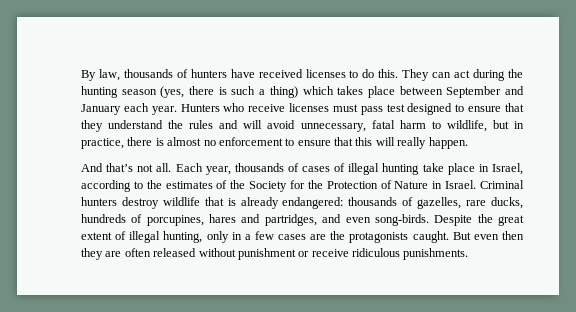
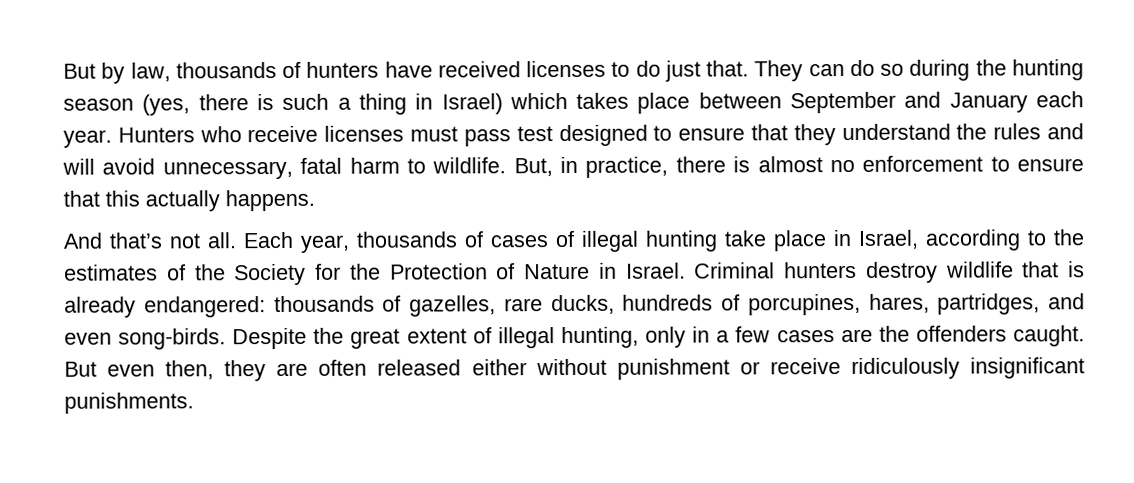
- By law, thousands of hunters have received licenses to do this. They can act during the hunting season (yes, there is such a thing) which takes place between September and January each year.
+ But by law, thousands of hunters have received licenses to do just that. They can do so during the hunting season (yes, there is such a thing in Israel) which takes place between September and January each year.
- Hunters who receive licenses must pass test designed to ensure that they understand the rules and will avoid unnecessary, fatal harm to wildlife, but in practice, there is almost no enforcement to ensure that this will really happen.
+ Hunters who receive licenses must pass test designed to ensure that they understand the rules and will avoid unnecessary, fatal harm to wildlife. But, in practice, there is almost no enforcement to ensure that this actually happens.
- Criminal hunters destroy wildlife that is already endangered: thousands of gazelles, rare ducks, hundreds of porcupines, hares and partridges, and even song-birds.
+ Criminal hunters destroy wildlife that is already endangered: thousands of gazelles, rare ducks, hundreds of porcupines, hares, partridges, and even song-birds.
- Despite the great extent of illegal hunting, only in a few cases are the protagonists caught.
+ Despite the great extent of illegal hunting, only in a few cases are the offenders caught.
- But even then they are often released without punishment or receive ridiculous punishments.
+ But even then, they are often released either without punishment or receive ridiculously insignificant punishments.

